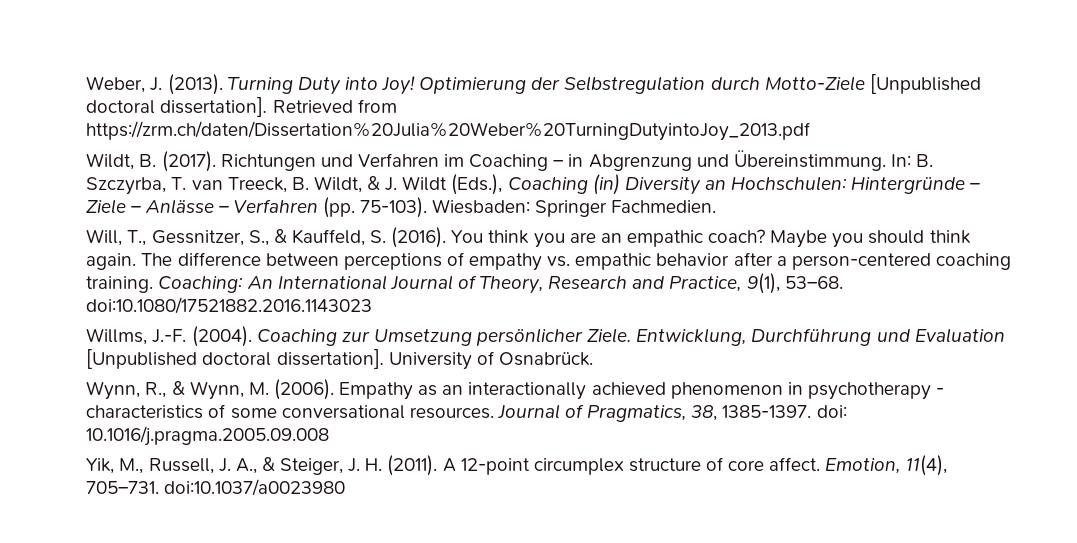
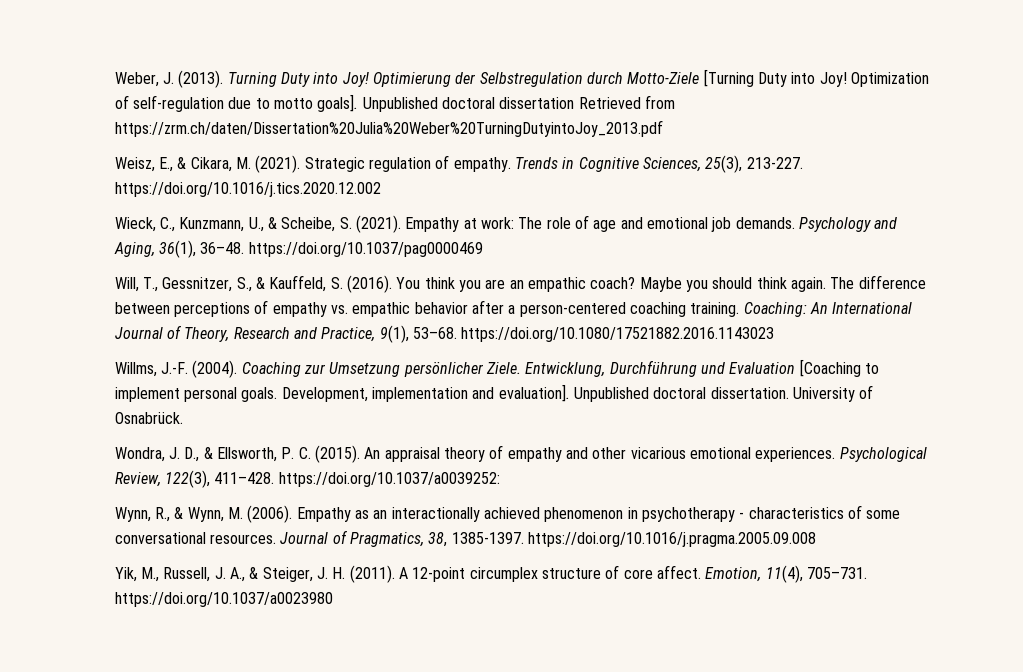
- Optimierung der Selbstregulation durch Motto-Ziele [Unpublished doctoral dissertation]. Retrieved from https://zrm.ch/daten/Dissertation%20Julia%20Weber%20TurningDutyintoJoy_2013.pdf
- Wildt, B. (2017). Richtungen und Verfahren im Coaching – in Abgrenzung und Übereinstimmung. In: B. Szczyrba, T. van Treeck, B. Wildt, & J. Wildt (Eds.), Coaching (in) Diversity an Hochschulen: Hintergründe – Ziele – Anlässe – Verfahren (pp. 75-103). Wiesbaden: Springer Fachmedien.
+ Optimierung der Selbstregulation durch Motto-Ziele [Turning Duty into Joy! Optimization of self-regulation due to motto goals]. Unpublished doctoral dissertation Retrieved from https://zrm.ch/daten/Dissertation%20Julia%20Weber%20TurningDutyintoJoy_2013.pdf
+ Weisz, E., & Cikara, M. (2021). Strategic regulation of empathy. Trends in Cognitive Sciences, 25(3), 213-227. https://doi.org/10.1016/j.tics.2020.12.002
+ Wieck, C., Kunzmann, U., & Scheibe, S. (2021). Empathy at work: The role of age and emotional job demands. Psychology and Aging, 36(1), 36–48. https://doi.org/10.1037/pag0000469
- Coaching: An International Journal of Theory, Research and Practice, 9(1), 53–68. doi:10.1080/17521882.2016.1143023
+ Coaching: An International Journal of Theory, Research and Practice, 9(1), 53–68. https://doi.org/10.1080/17521882.2016.1143023
- Entwicklung, Durchführung und Evaluation [Unpublished doctoral dissertation]. University of Osnabrück.
+ Entwicklung, Durchführung und Evaluation [Coaching to implement personal goals. Development, implementation and evaluation]. Unpublished doctoral dissertation. University of Osnabrück.
+ Wondra, J. D., & Ellsworth, P. C. (2015). An appraisal theory of empathy and other vicarious emotional experiences. Psychological Review, 122(3), 411–428. https://doi.org/10.1037/a0039252:
- Journal of Pragmatics, 38, 1385-1397. doi: 10.1016/j.pragma.2005.09.008
+ Journal of Pragmatics, 38, 1385-1397. https://doi.org/10.1016/j.pragma.2005.09.008
- Emotion, 11(4), 705–731. doi:10.1037/a0023980
+ Emotion, 11(4), 705–731. https://doi.org/10.1037/a0023980

